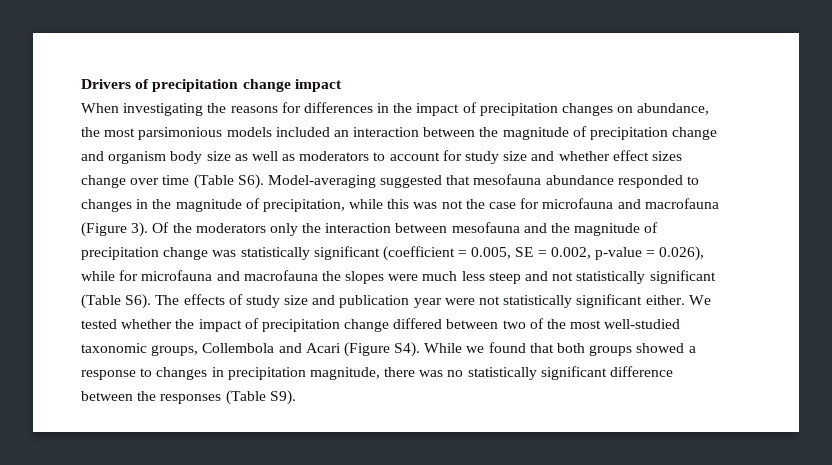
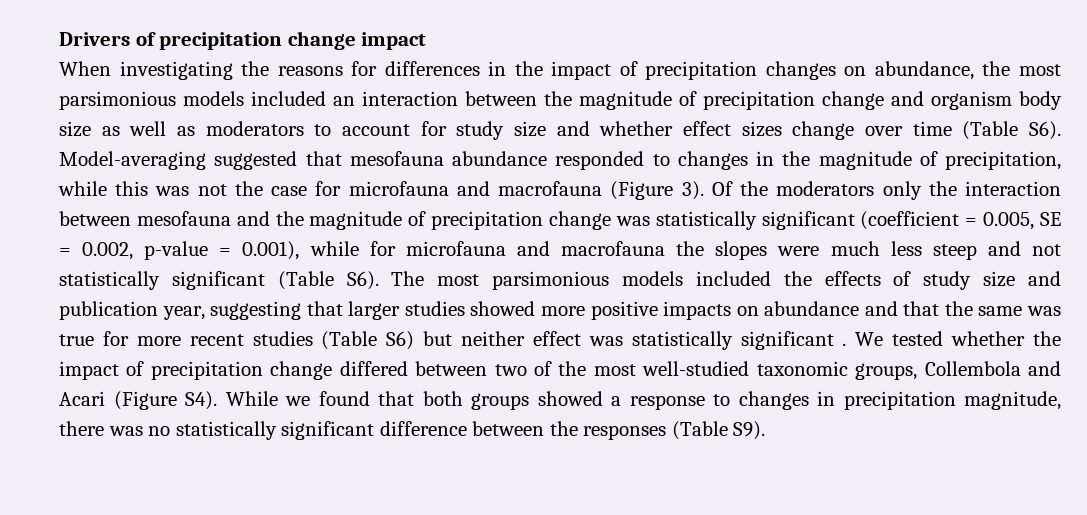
- Of the moderators only the interaction between mesofauna and the magnitude of precipitation change was statistically significant (coefficient = 0.005, SE = 0.002, p-value = 0.026), while for microfauna and macrofauna the slopes were much less steep and not statistically significant (Table S6). The effects of study size and publication year were not statistically significant either.
+ Of the moderators only the interaction between mesofauna and the magnitude of precipitation change was statistically significant (coefficient = 0.005, SE = 0.002, p-value = 0.001), while for microfauna and macrofauna the slopes were much less steep and not statistically significant (Table S6). The most parsimonious models included the effects of study size and publication year, suggesting that larger studies showed more positive impacts on abundance and that the same was true for more recent studies (Table S6) but neither effect was statistically significant .

